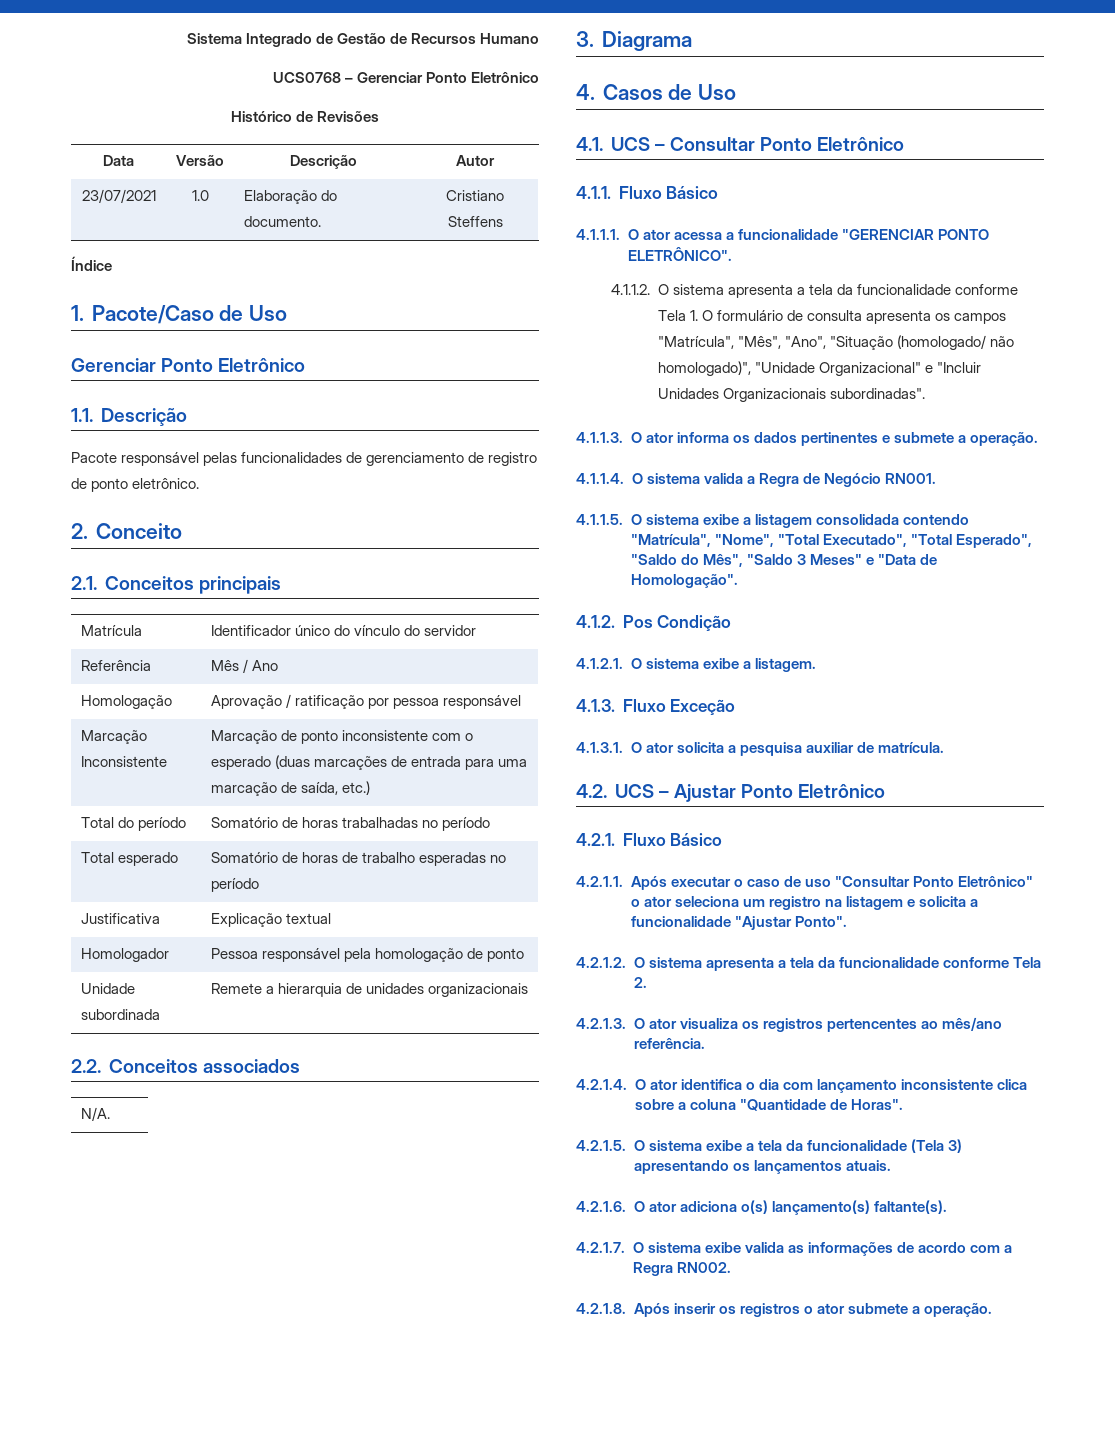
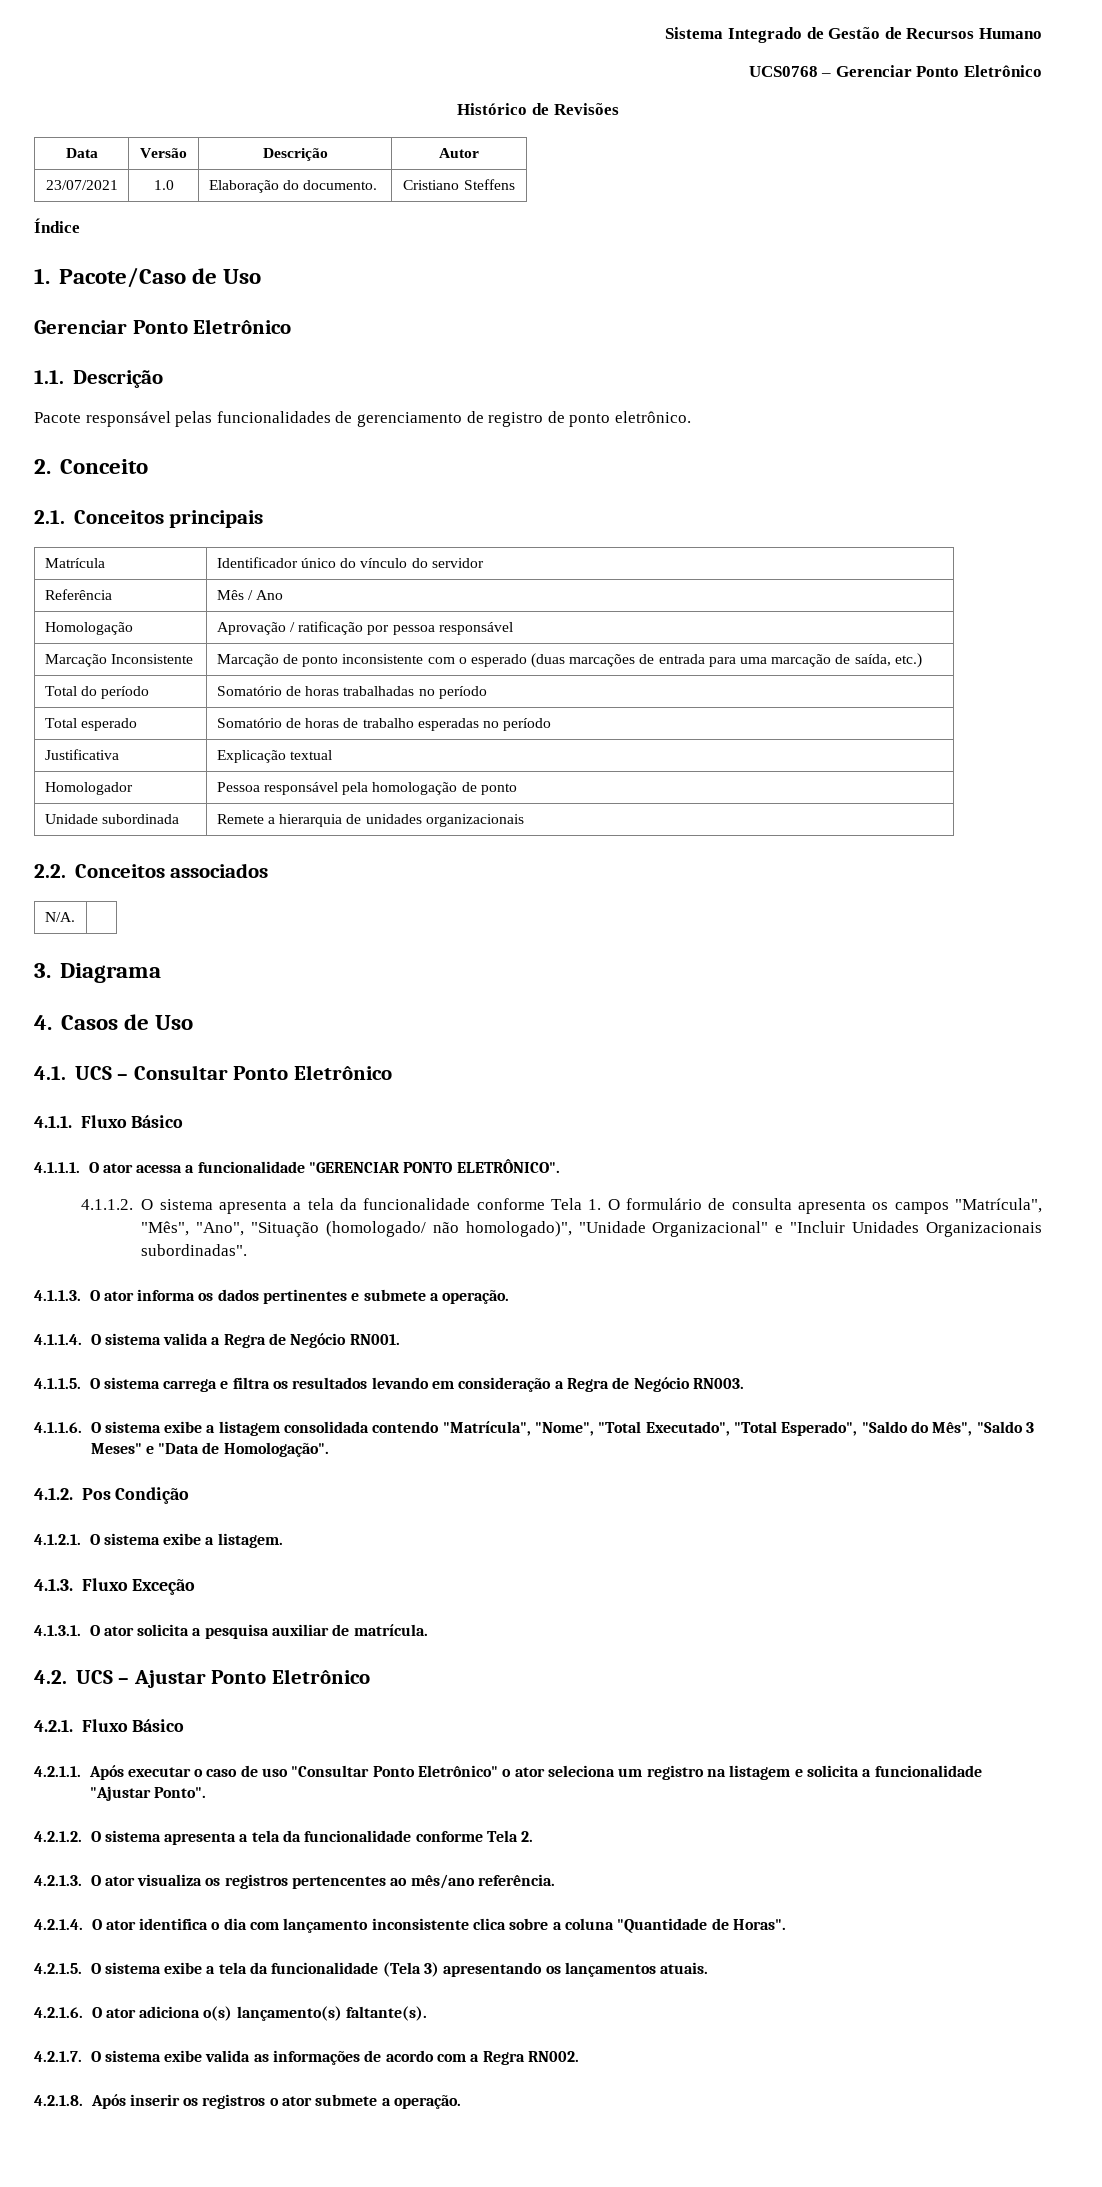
- 4.1.1.5. O sistema exibe a listagem consolidada contendo "Matrícula", "Nome", "Total Executado", "Total Esperado", "Saldo do Mês", "Saldo 3 Meses" e "Data de Homologação".
+ 4.1.1.5. O sistema carrega e filtra os resultados levando em consideração a Regra de Negócio RN003.
+ 4.1.1.6. O sistema exibe a listagem consolidada contendo "Matrícula", "Nome", "Total Executado", "Total Esperado", "Saldo do Mês", "Saldo 3 Meses" e "Data de Homologação".

